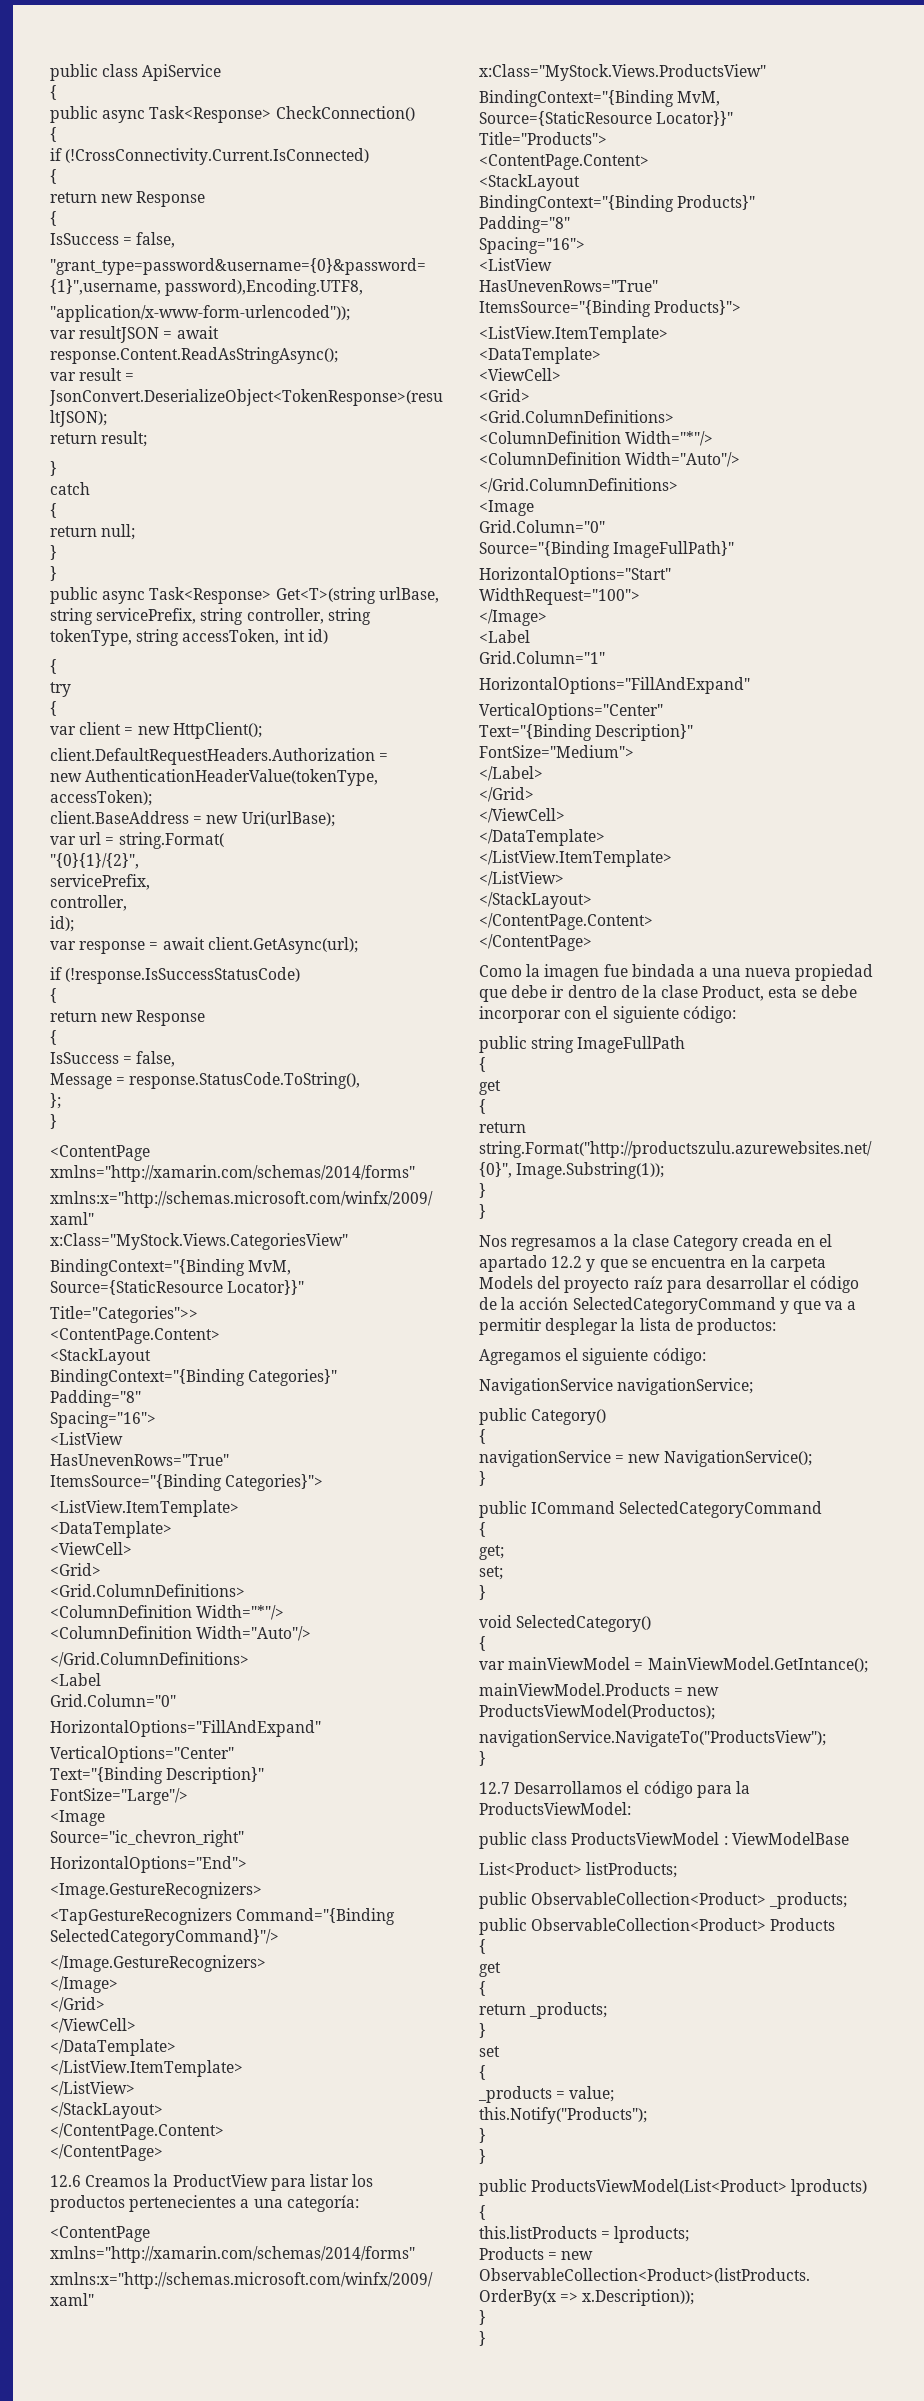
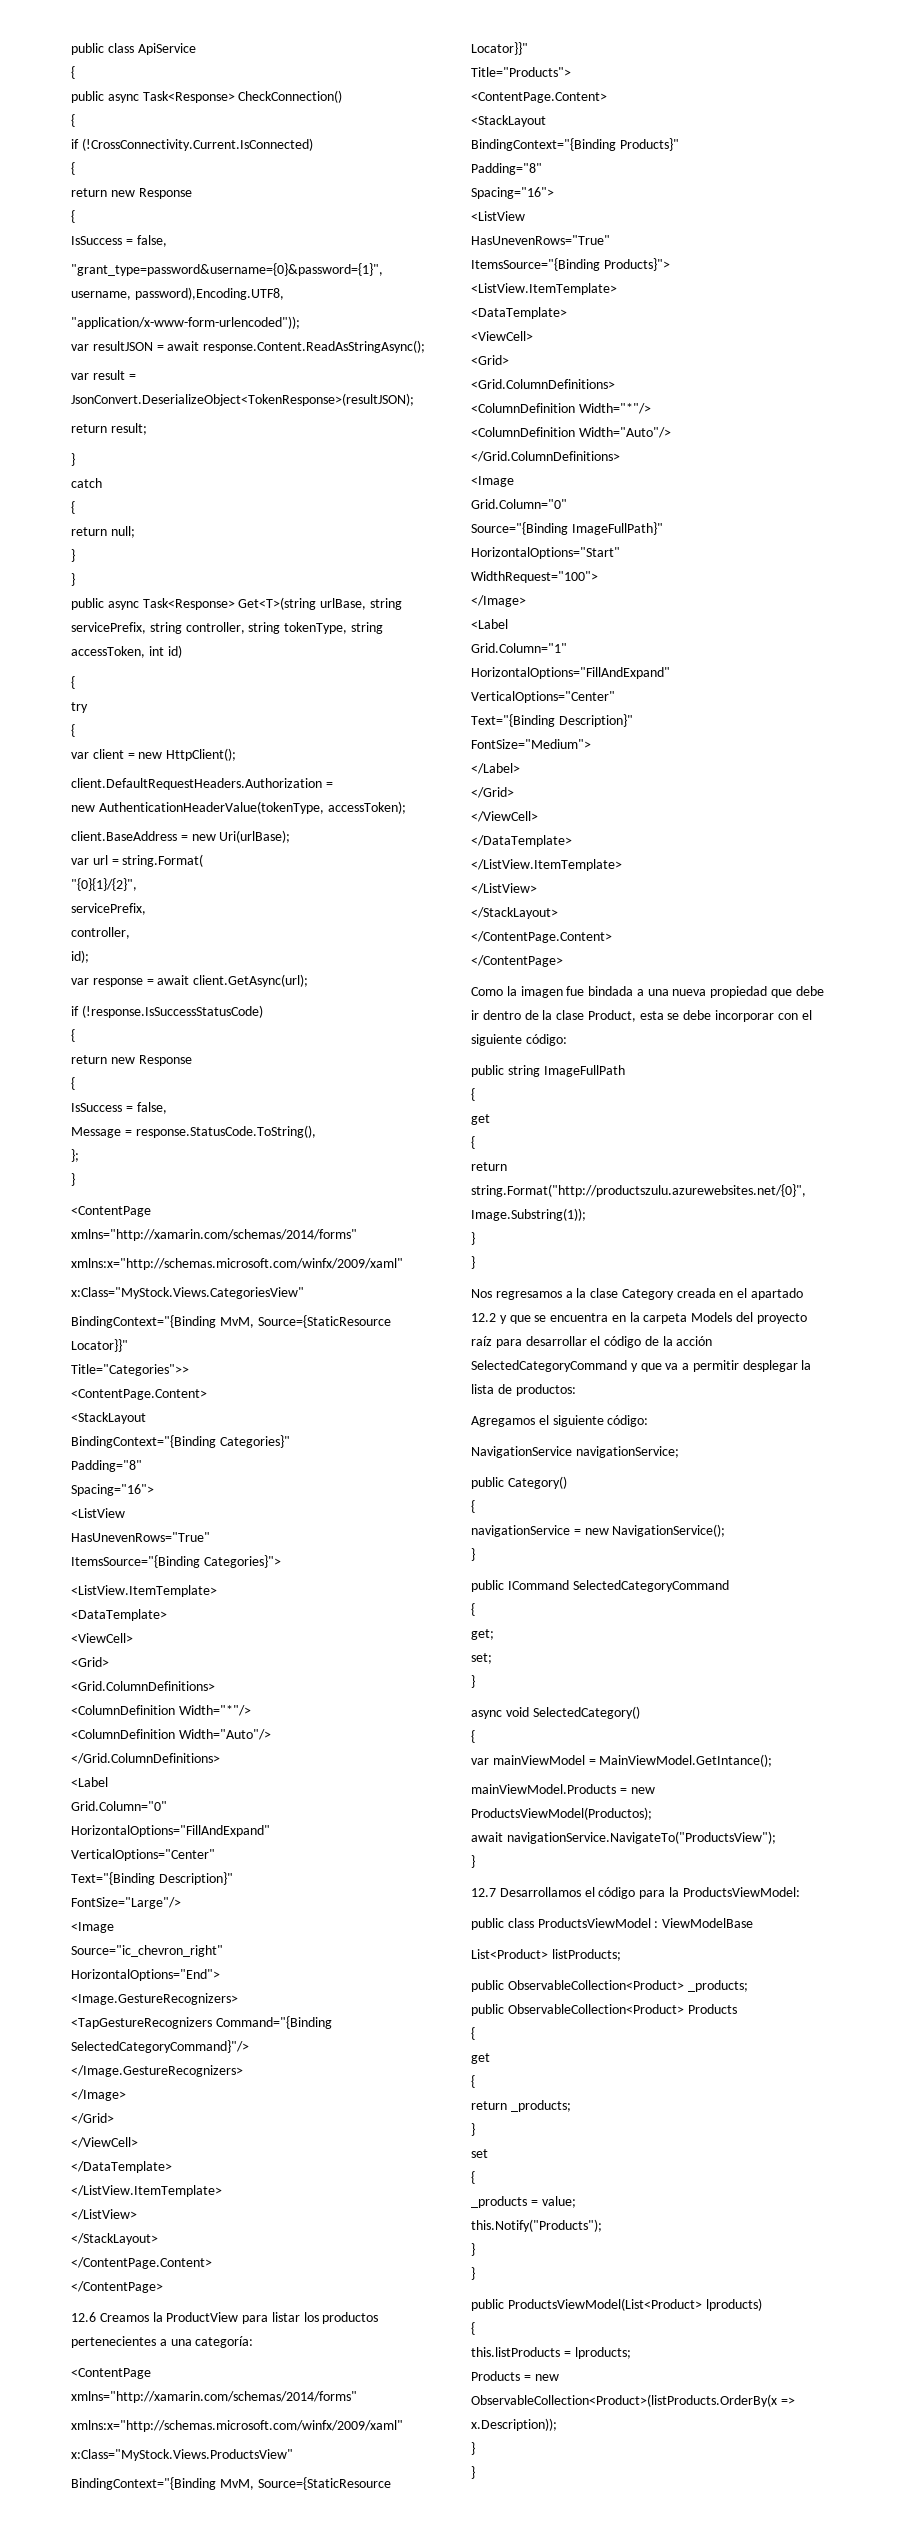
- void SelectedCategory()
+ async void SelectedCategory()
- navigationService.NavigateTo("ProductsView");
+ await navigationService.NavigateTo("ProductsView");

